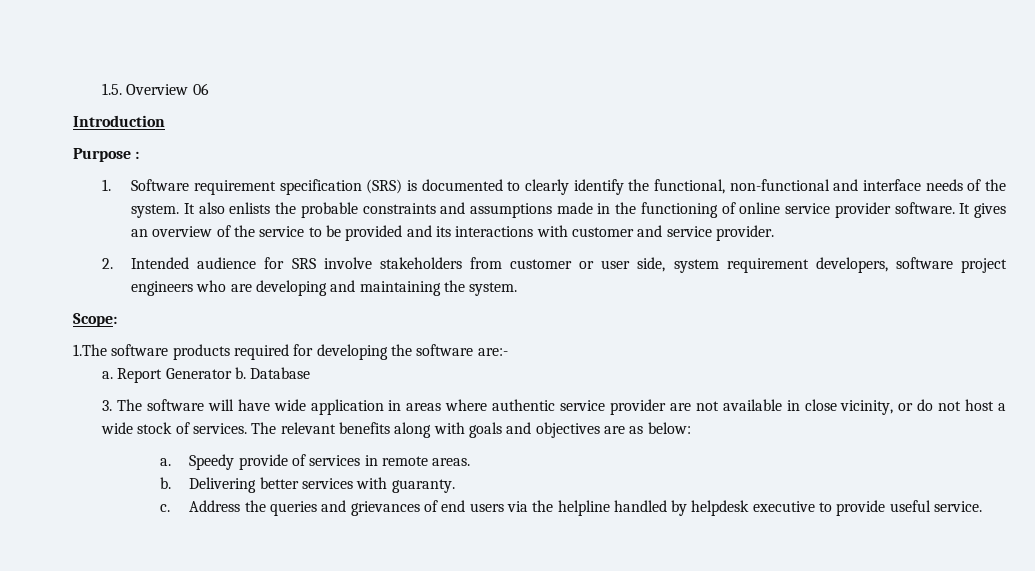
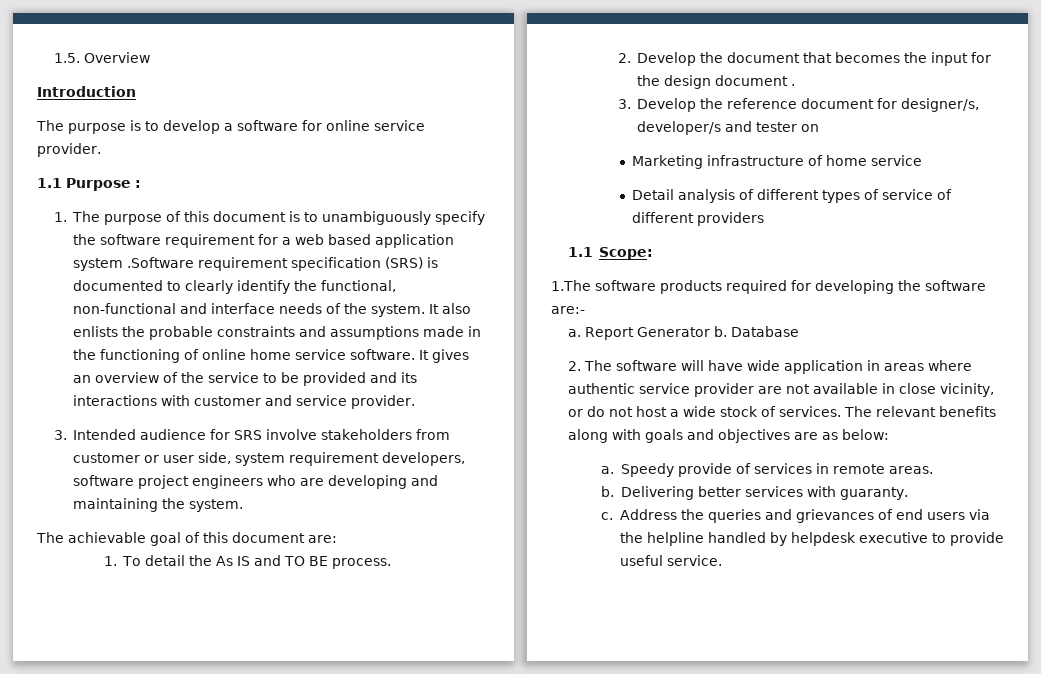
- 1.5. Overview 06
+ 1.5. Overview
- Purpose :
- 1. Software requirement specification (SRS) is documented to clearly identify the functional, non-functional and interface needs of the system.
+ The purpose is to develop a software for online service provider.
+ 1.1 Purpose :
+ 1. The purpose of this document is to unambiguously specify the software requirement for a web based application system .Software requirement specification (SRS) is documented to clearly identify the functional, non-functional and interface needs of the system.
- It also enlists the probable constraints and assumptions made in the functioning of online service provider software.
+ It also enlists the probable constraints and assumptions made in the functioning of online home service software.
- 2. Intended audience for SRS involve stakeholders from customer or user side, system requirement developers, software project engineers who are developing and maintaining the system.
+ 3. Intended audience for SRS involve stakeholders from customer or user side, system requirement developers, software project engineers who are developing and maintaining the system.
- Scope:
+ The achievable goal of this document are:
+ 1. To detail the As IS and TO BE process.
+ 2. Develop the document that becomes the input for the design document .
+ 3. Develop the reference document for designer/s, developer/s and tester on
+ Marketing infrastructure of home service
+ Detail analysis of different types of service of different providers
+ 1.1 Scope:
- 3. The software will have wide application in areas where authentic service provider are not available in close vicinity, or do not host a wide stock of services.
+ 2. The software will have wide application in areas where authentic service provider are not available in close vicinity, or do not host a wide stock of services.

